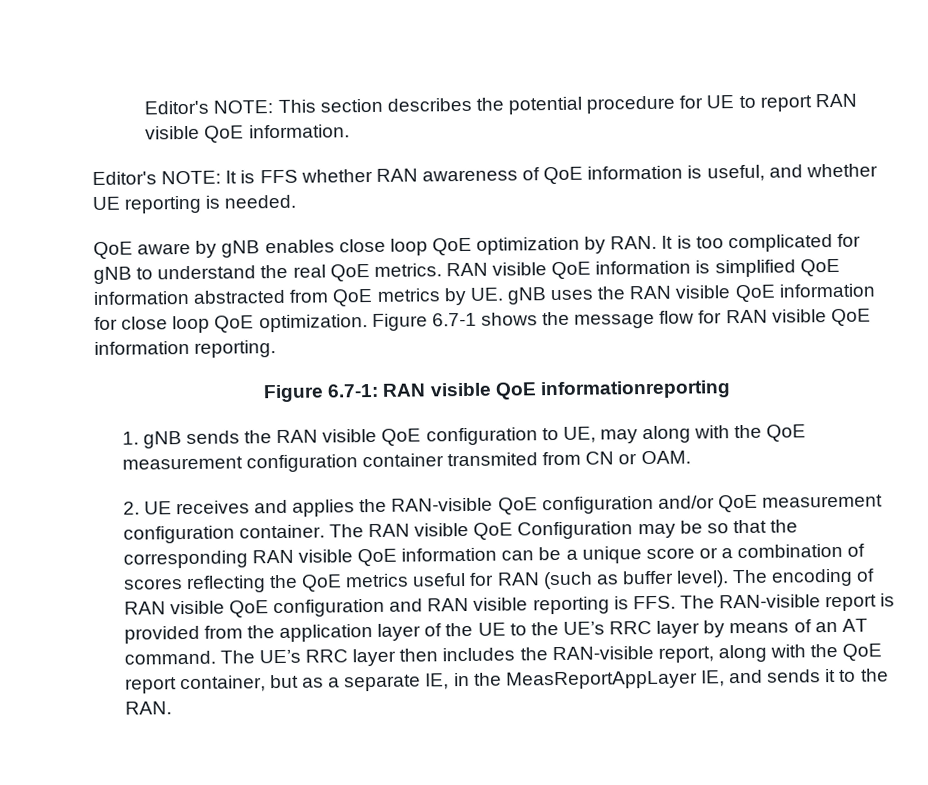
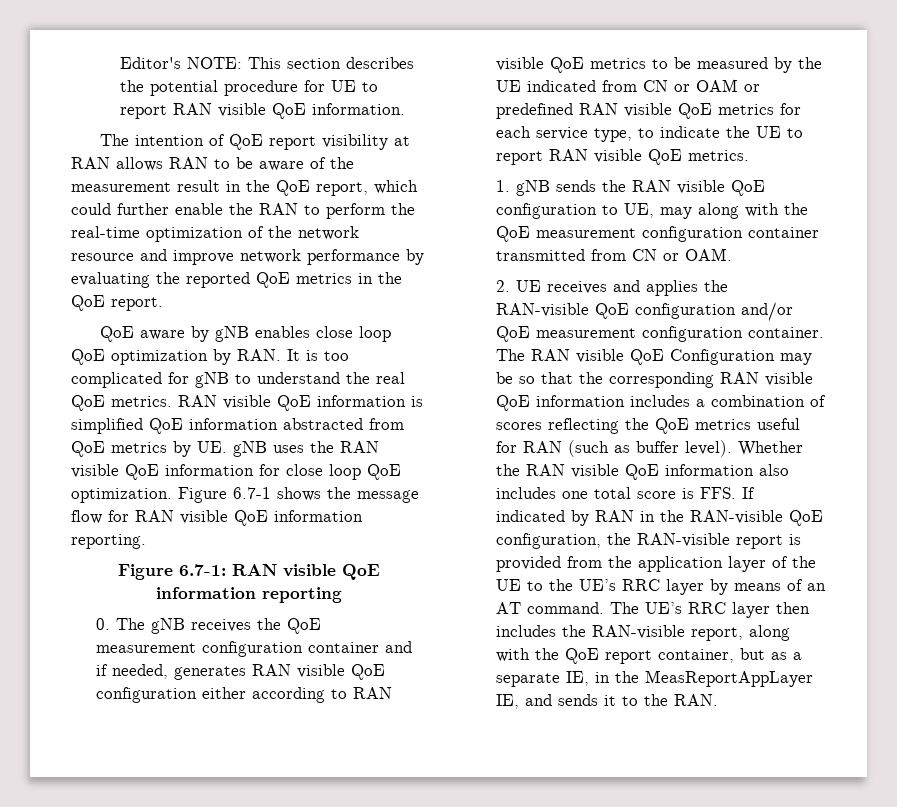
- Editor's NOTE: It is FFS whether RAN awareness of QoE information is useful, and whether UE reporting is needed.
+ The intention of QoE report visibility at RAN allows RAN to be aware of the measurement result in the QoE report, which could further enable the RAN to perform the real-time optimization of the network resource and improve network performance by evaluating the reported QoE metrics in the QoE report.
- Figure 6.7-1: RAN visible QoE informationreporting
+ Figure 6.7-1: RAN visible QoE information reporting
+ 0. The gNB receives the QoE measurement configuration container and if needed, generates RAN visible QoE configuration either according to RAN visible QoE metrics to be measured by the UE indicated from CN or OAM or predefined RAN visible QoE metrics for each service type, to indicate the UE to report RAN visible QoE metrics.
- 1. gNB sends the RAN visible QoE configuration to UE, may along with the QoE measurement configuration container transmited from CN or OAM.
+ 1. gNB sends the RAN visible QoE configuration to UE, may along with the QoE measurement configuration container transmitted from CN or OAM.
- The RAN visible QoE Configuration may be so that the corresponding RAN visible QoE information can be a unique score or a combination of scores reflecting the QoE metrics useful for RAN (such as buffer level).
+ The RAN visible QoE Configuration may be so that the corresponding RAN visible QoE information includes a combination of scores reflecting the QoE metrics useful for RAN (such as buffer level).
- The encoding of RAN visible QoE configuration and RAN visible reporting is FFS. The RAN-visible report is provided from the application layer of the UE to the UE’s RRC layer by means of an AT command.
+ Whether the RAN visible QoE information also includes one total score is FFS. If indicated by RAN in the RAN-visible QoE configuration, the RAN-visible report is provided from the application layer of the UE to the UE’s RRC layer by means of an AT command.

